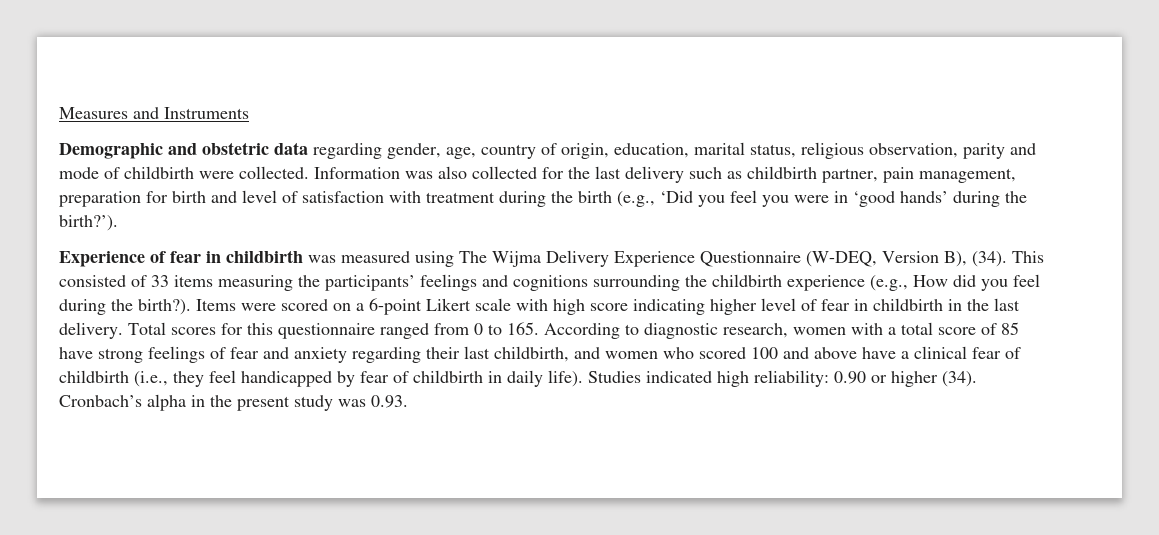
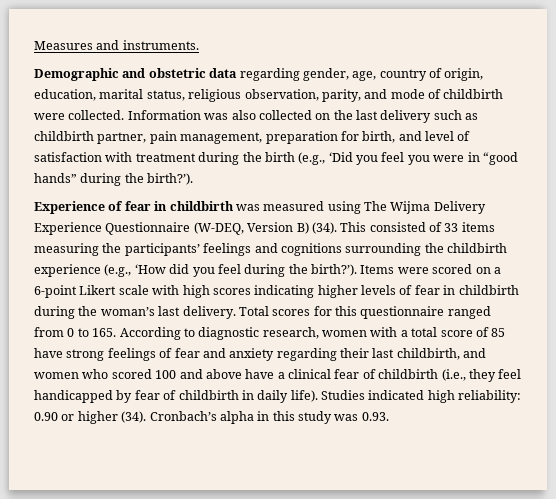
- Measures and Instruments
+ Measures and instruments.
- Demographic and obstetric data regarding gender, age, country of origin, education, marital status, religious observation, parity and mode of childbirth were collected.
+ Demographic and obstetric data regarding gender, age, country of origin, education, marital status, religious observation, parity, and mode of childbirth were collected.
- Information was also collected for the last delivery such as childbirth partner, pain management, preparation for birth and level of satisfaction with treatment during the birth (e.g., ‘Did you feel you were in ‘good hands’ during the birth?’).
+ Information was also collected on the last delivery such as childbirth partner, pain management, preparation for birth, and level of satisfaction with treatment during the birth (e.g., ‘Did you feel you were in “good hands” during the birth?’).
- Experience of fear in childbirth was measured using The Wijma Delivery Experience Questionnaire (W-DEQ, Version B), (34).
+ Experience of fear in childbirth was measured using The Wijma Delivery Experience Questionnaire (W-DEQ, Version B) (34).
- This consisted of 33 items measuring the participants’ feelings and cognitions surrounding the childbirth experience (e.g., How did you feel during the birth?).
+ This consisted of 33 items measuring the participants’ feelings and cognitions surrounding the childbirth experience (e.g., ‘How did you feel during the birth?’).
- Items were scored on a 6-point Likert scale with high score indicating higher level of fear in childbirth in the last delivery.
+ Items were scored on a 6-point Likert scale with high scores indicating higher levels of fear in childbirth during the woman’s last delivery.
- Cronbach’s alpha in the present study was 0.93.
+ Cronbach’s alpha in this study was 0.93.

